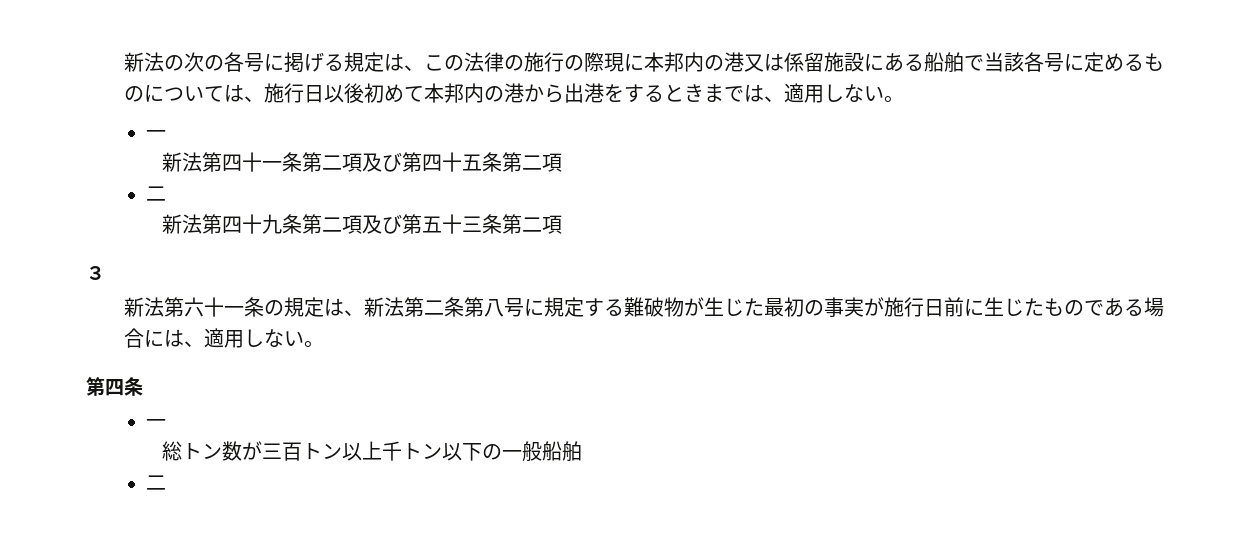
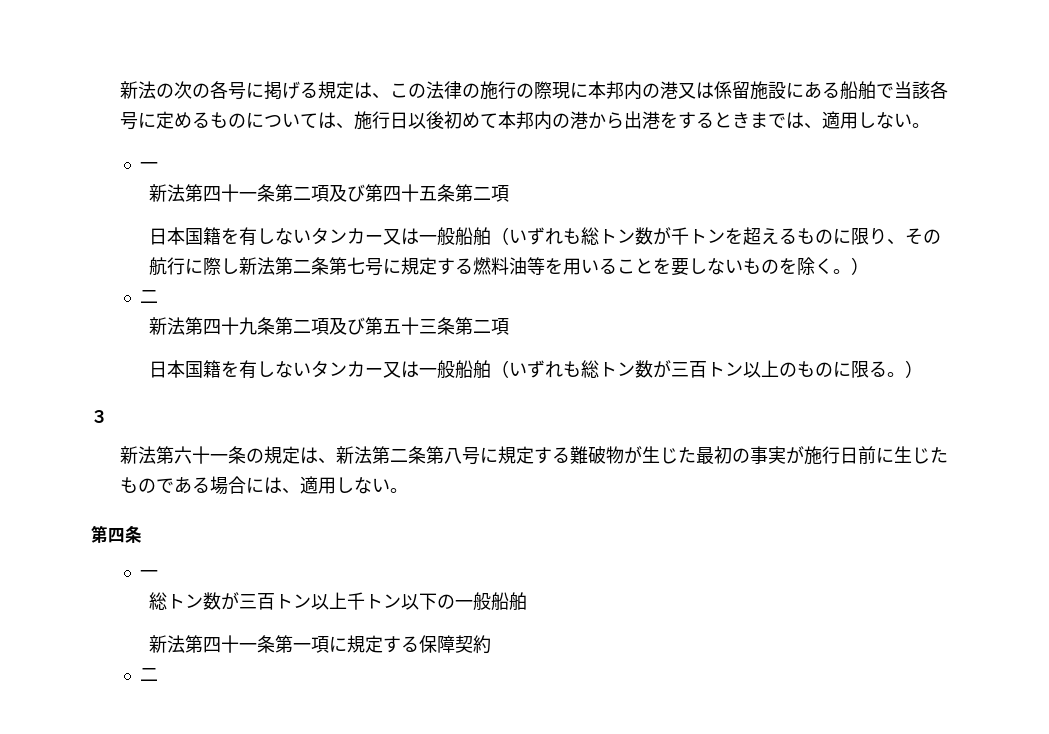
+ 日本国籍を有しないタンカー又は一般船舶（いずれも総トン数が千トンを超えるものに限り、その航行に際し新法第二条第七号に規定する燃料油等を用いることを要しないものを除く。）
+ 日本国籍を有しないタンカー又は一般船舶（いずれも総トン数が三百トン以上のものに限る。）
+ 新法第四十一条第一項に規定する保障契約

